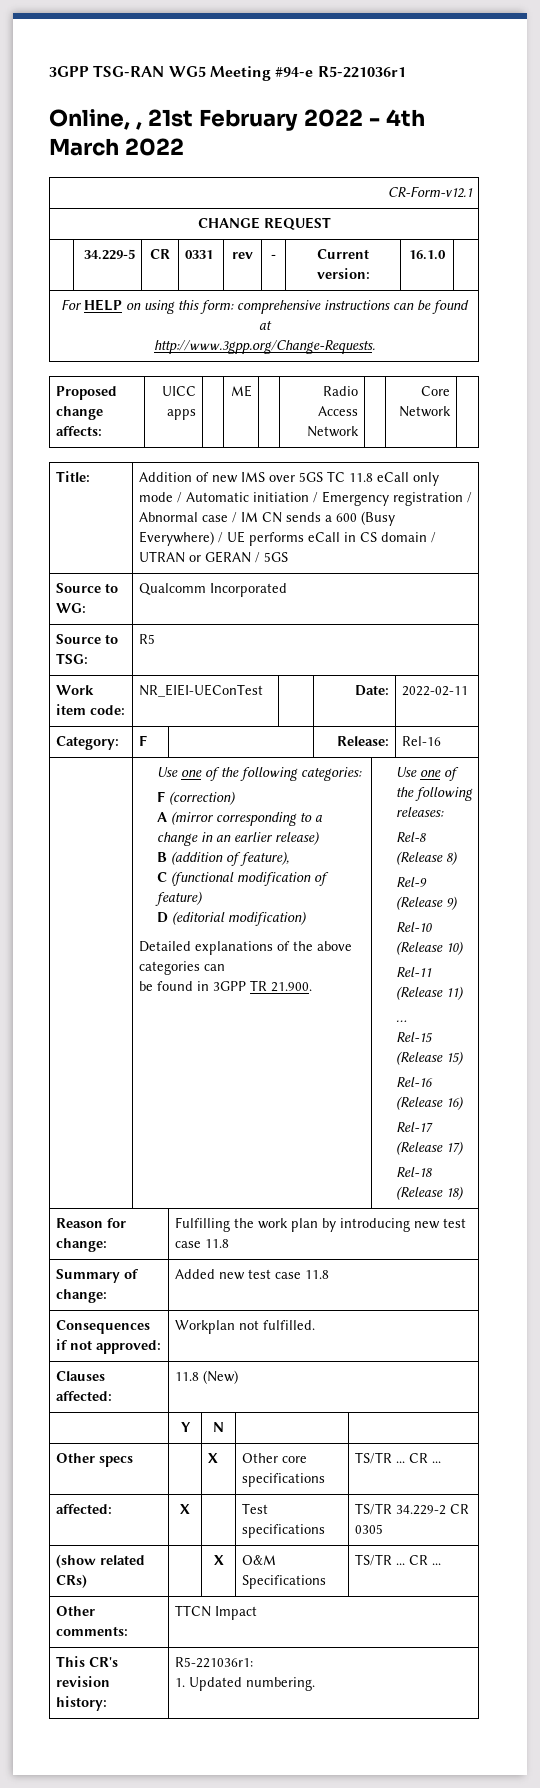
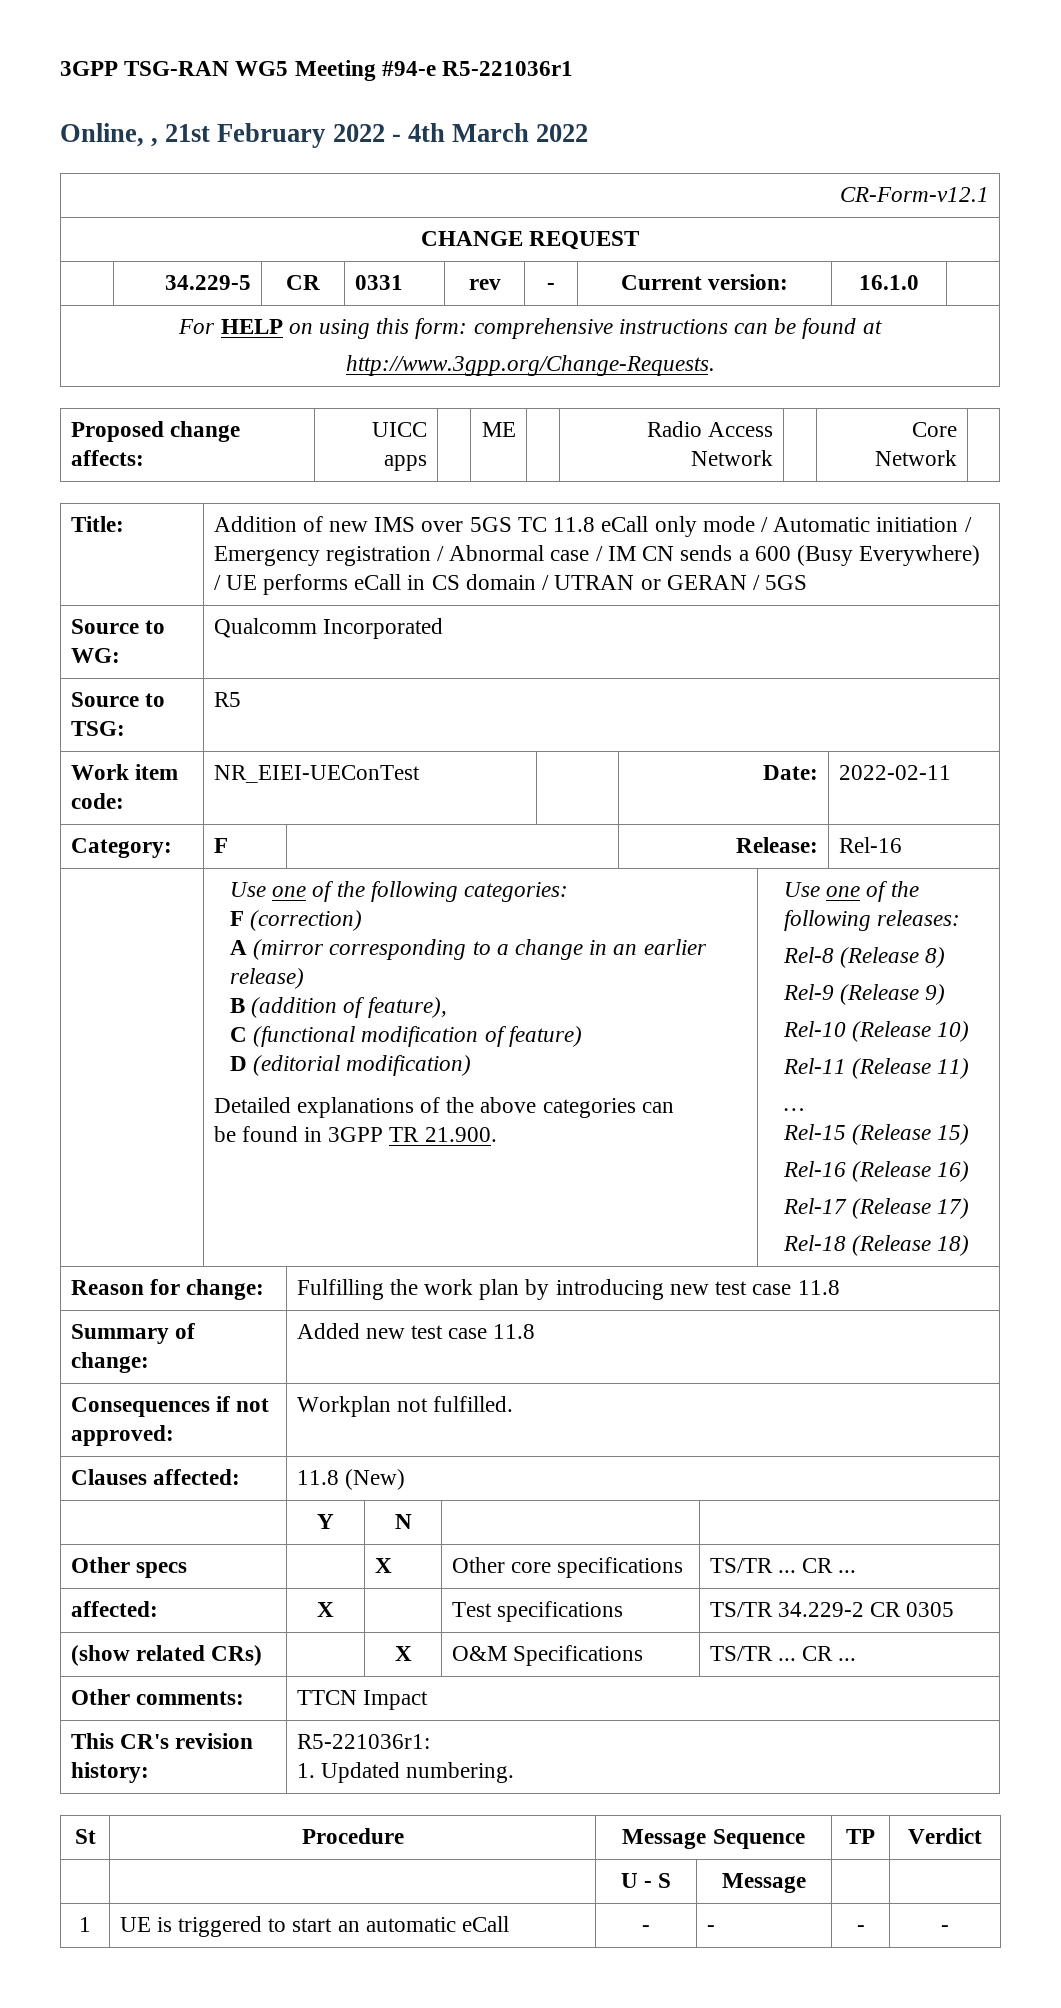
+ St | Procedure | Message Sequence | TP | Verdict
+ | | U - S | Message | |
+ 1 | UE is triggered to start an automatic eCall | - | - | - | -

